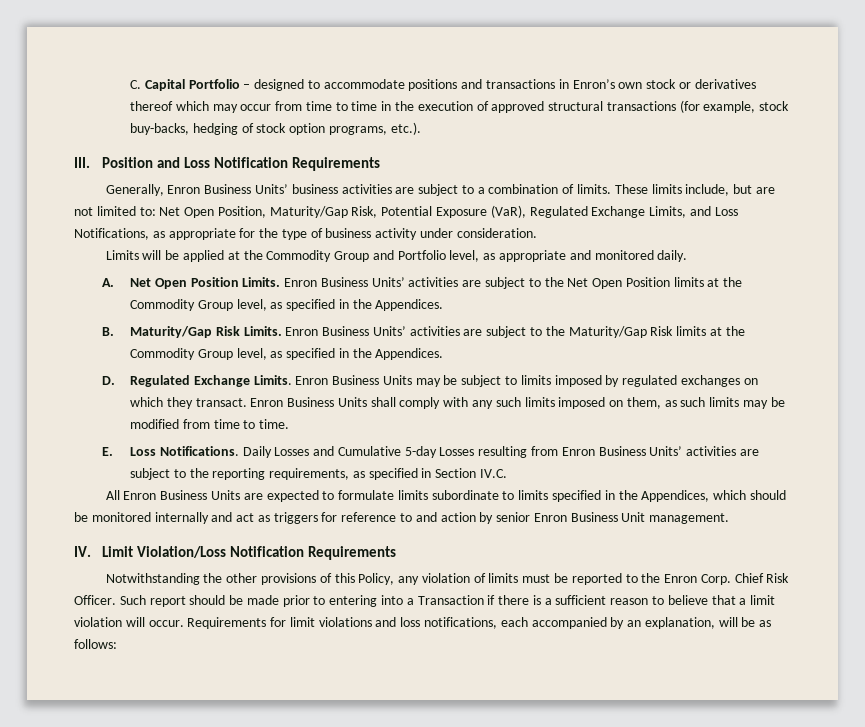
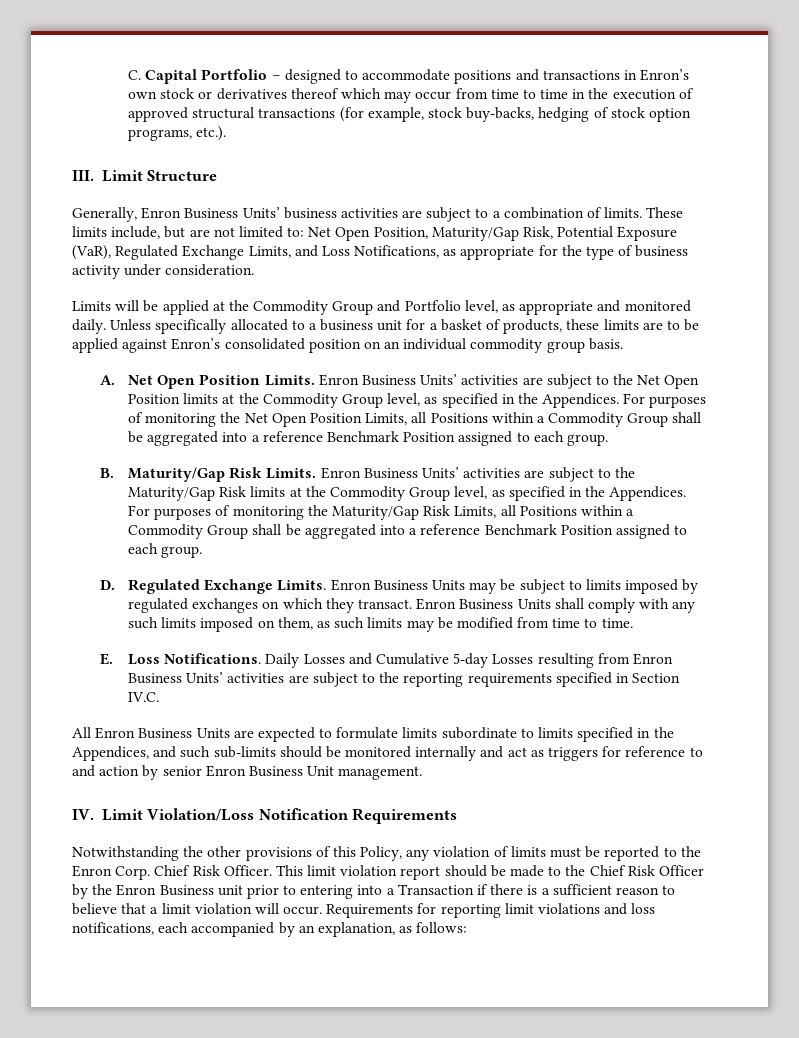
- III. Position and Loss Notification Requirements
+ III. Limit Structure
+ Unless specifically allocated to a business unit for a basket of products, these limits are to be applied against Enron’s consolidated position on an individual commodity group basis.
+ For purposes of monitoring the Net Open Position Limits, all Positions within a Commodity Group shall be aggregated into a reference Benchmark Position assigned to each group.
+ For purposes of monitoring the Maturity/Gap Risk Limits, all Positions within a Commodity Group shall be aggregated into a reference Benchmark Position assigned to each group.
- Daily Losses and Cumulative 5-day Losses resulting from Enron Business Units’ activities are subject to the reporting requirements, as specified in Section IV.C.
+ Daily Losses and Cumulative 5-day Losses resulting from Enron Business Units’ activities are subject to the reporting requirements specified in Section IV.C.
- All Enron Business Units are expected to formulate limits subordinate to limits specified in the Appendices, which should be monitored internally and act as triggers for reference to and action by senior Enron Business Unit management.
+ All Enron Business Units are expected to formulate limits subordinate to limits specified in the Appendices, and such sub-limits should be monitored internally and act as triggers for reference to and action by senior Enron Business Unit management.
- Such report should be made prior to entering into a Transaction if there is a sufficient reason to believe that a limit violation will occur.
+ This limit violation report should be made to the Chief Risk Officer by the Enron Business unit prior to entering into a Transaction if there is a sufficient reason to believe that a limit violation will occur.
- Requirements for limit violations and loss notifications, each accompanied by an explanation, will be as follows:
+ Requirements for reporting limit violations and loss notifications, each accompanied by an explanation, as follows:

